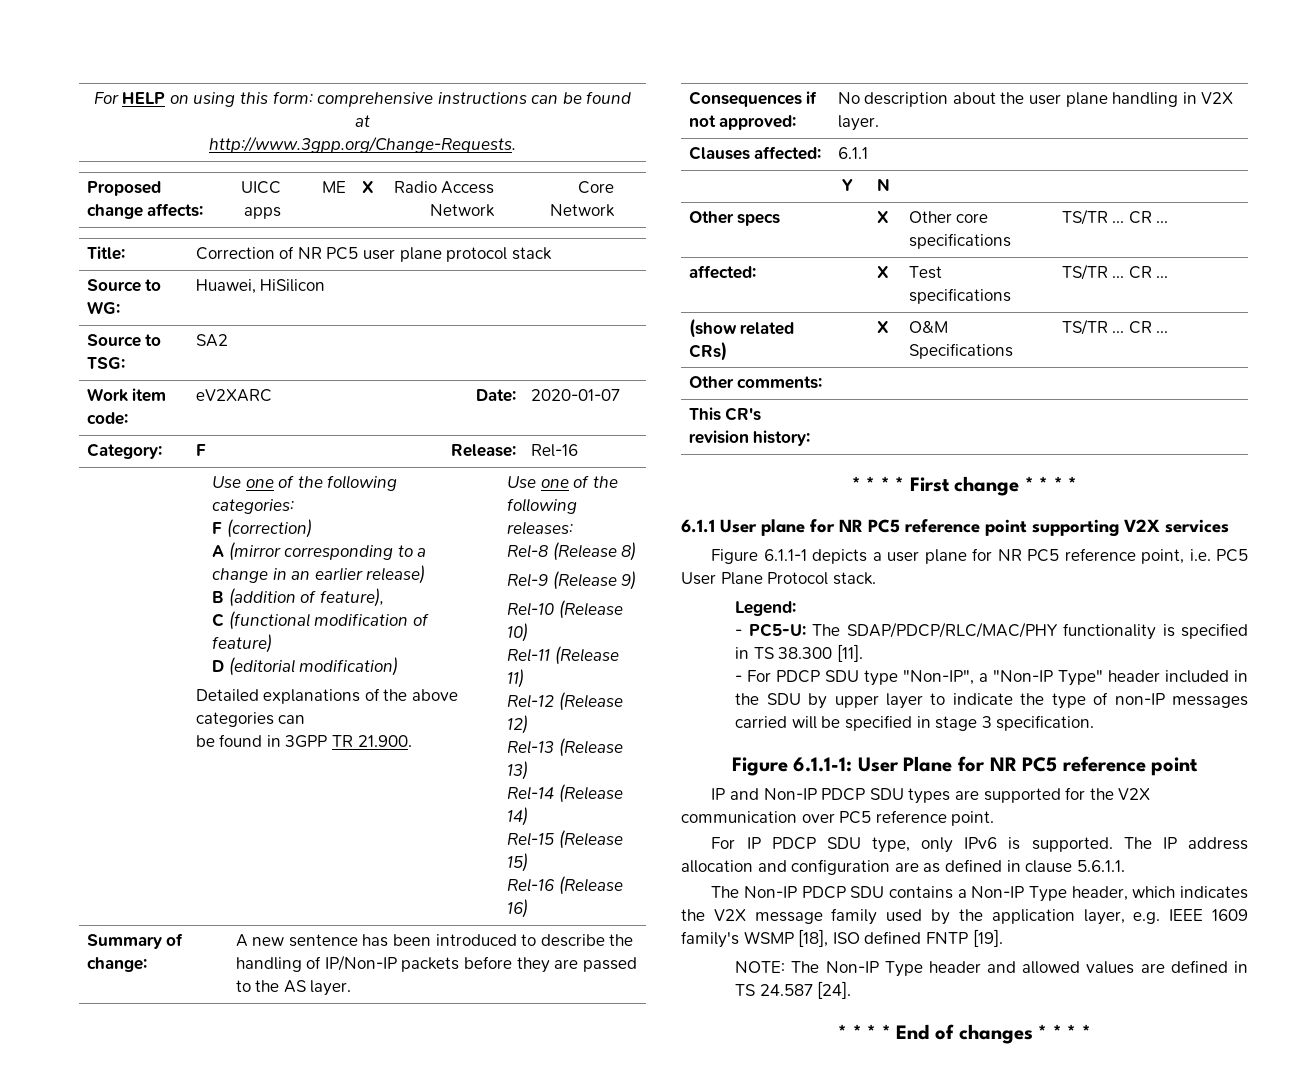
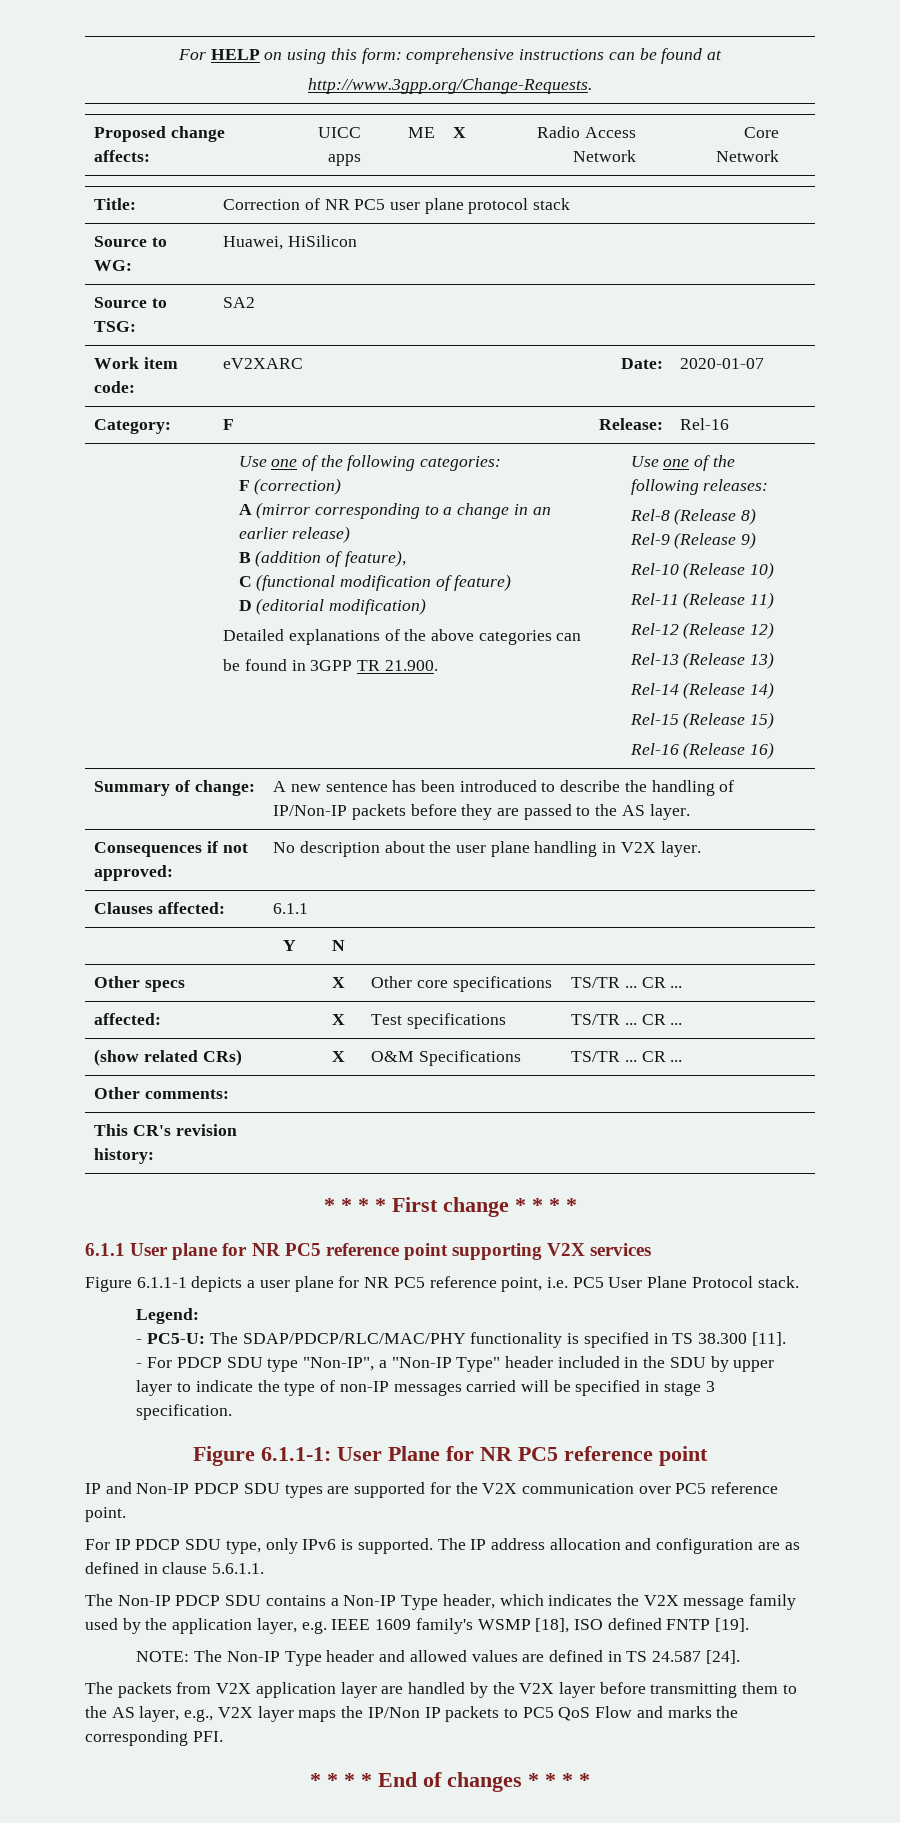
+ The packets from V2X application layer are handled by the V2X layer before transmitting them to the AS layer, e.g., V2X layer maps the IP/Non IP packets to PC5 QoS Flow and marks the corresponding PFI.

